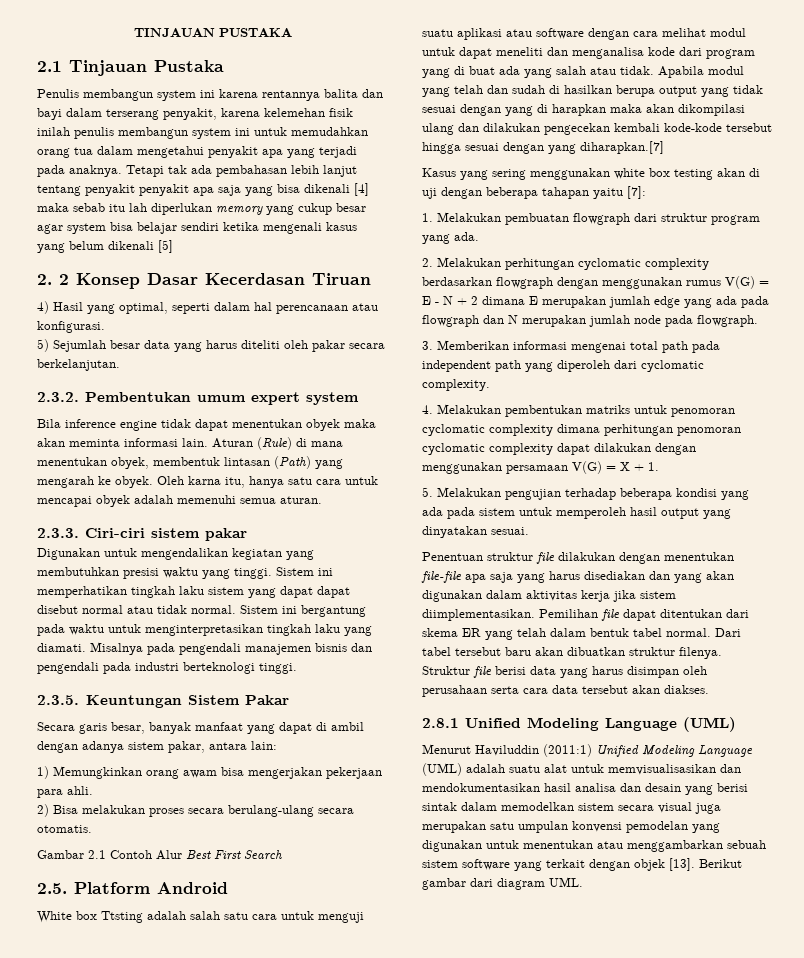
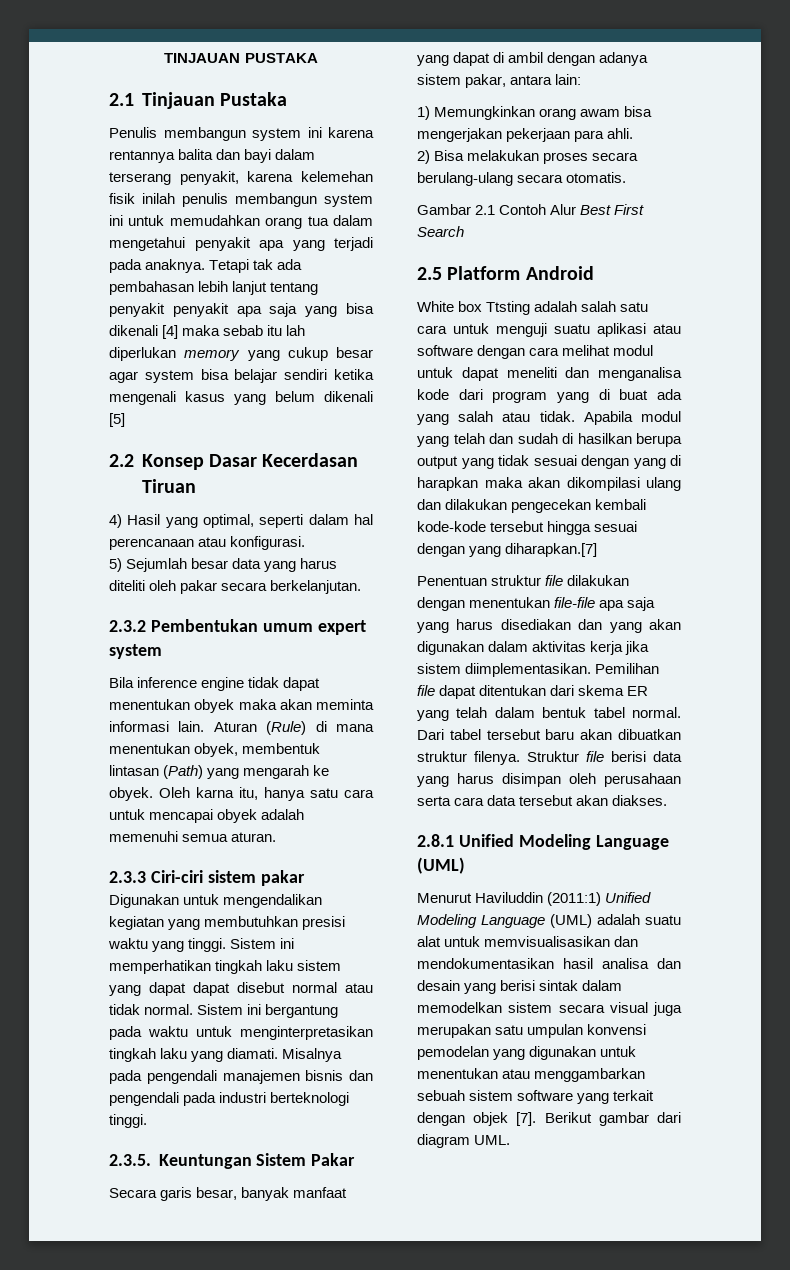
- 2. 2 Konsep Dasar Kecerdasan Tiruan
+ 2.2 Konsep Dasar Kecerdasan Tiruan
- 2.3.2. Pembentukan umum expert system
+ 2.3.2 Pembentukan umum expert system
- 2.3.3. Ciri-ciri sistem pakar
+ 2.3.3 Ciri-ciri sistem pakar
- 2.5. Platform Android
+ 2.5 Platform Android
- Kasus yang sering menggunakan white box testing akan di uji dengan beberapa tahapan yaitu [7]:
- 1. Melakukan pembuatan flowgraph dari struktur program yang ada.
- 2. Melakukan perhitungan cyclomatic complexity berdasarkan flowgraph dengan menggunakan rumus V(G) = E - N + 2 dimana E merupakan jumlah edge yang ada pada flowgraph dan N merupakan jumlah node pada flowgraph.
- 3. Memberikan informasi mengenai total path pada independent path yang diperoleh dari cyclomatic complexity.
- 4. Melakukan pembentukan matriks untuk penomoran cyclomatic complexity dimana perhitungan penomoran cyclomatic complexity dapat dilakukan dengan menggunakan persamaan V(G) = X + 1.
- 5. Melakukan pengujian terhadap beberapa kondisi yang ada pada sistem untuk memperoleh hasil output yang dinyatakan sesuai.
- Menurut Haviluddin (2011:1) Unified Modeling Language (UML) adalah suatu alat untuk memvisualisasikan dan mendokumentasikan hasil analisa dan desain yang berisi sintak dalam memodelkan sistem secara visual juga merupakan satu umpulan konvensi pemodelan yang digunakan untuk menentukan atau menggambarkan sebuah sistem software yang terkait dengan objek [13].
+ Menurut Haviluddin (2011:1) Unified Modeling Language (UML) adalah suatu alat untuk memvisualisasikan dan mendokumentasikan hasil analisa dan desain yang berisi sintak dalam memodelkan sistem secara visual juga merupakan satu umpulan konvensi pemodelan yang digunakan untuk menentukan atau menggambarkan sebuah sistem software yang terkait dengan objek [7].

